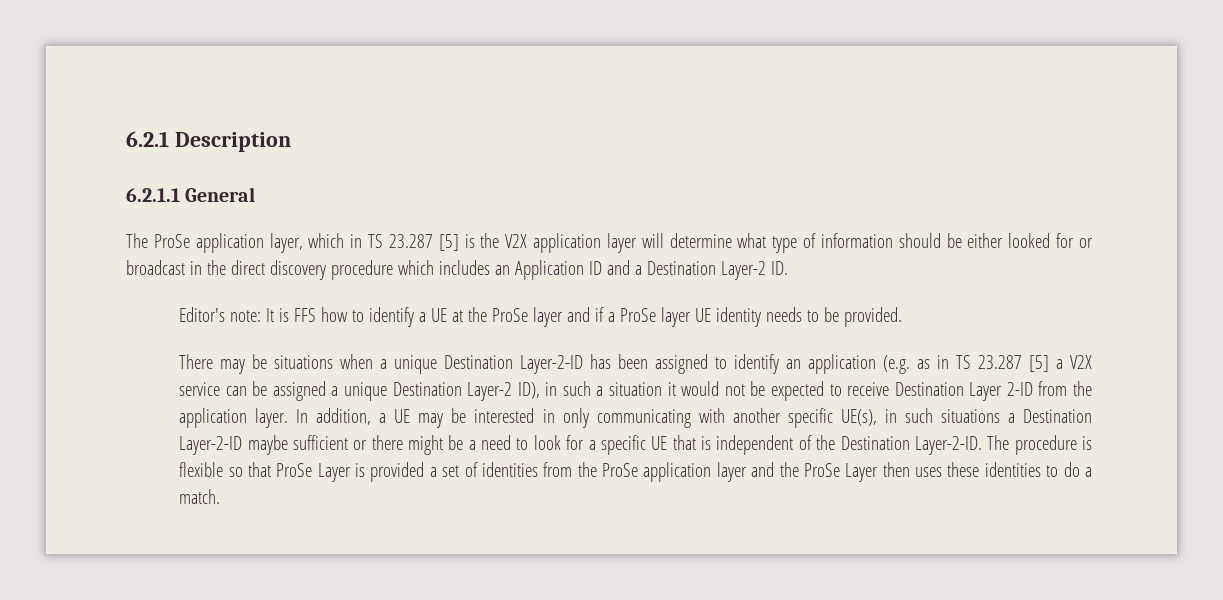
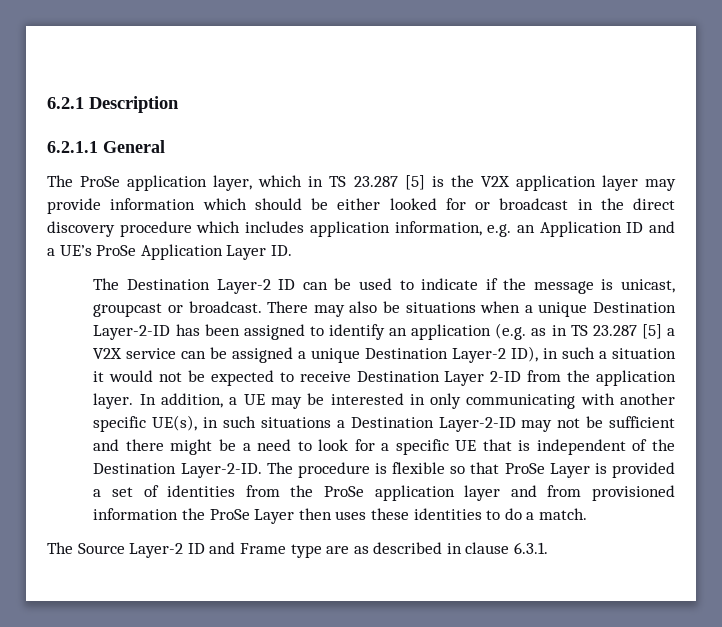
- The ProSe application layer, which in TS 23.287 [5] is the V2X application layer will determine what type of information should be either looked for or broadcast in the direct discovery procedure which includes an Application ID and a Destination Layer-2 ID.
- Editor's note: It is FFS how to identify a UE at the ProSe layer and if a ProSe layer UE identity needs to be provided.
- There may be situations when a unique Destination Layer-2-ID has been assigned to identify an application (e.g. as in TS 23.287 [5] a V2X service can be assigned a unique Destination Layer-2 ID), in such a situation it would not be expected to receive Destination Layer 2-ID from the application layer.
+ The ProSe application layer, which in TS 23.287 [5] is the V2X application layer may provide information which should be either looked for or broadcast in the direct discovery procedure which includes application information, e.g. an Application ID and a UE’s ProSe Application Layer ID.
+ The Destination Layer-2 ID can be used to indicate if the message is unicast, groupcast or broadcast. There may also be situations when a unique Destination Layer-2-ID has been assigned to identify an application (e.g. as in TS 23.287 [5] a V2X service can be assigned a unique Destination Layer-2 ID), in such a situation it would not be expected to receive Destination Layer 2-ID from the application layer.
- In addition, a UE may be interested in only communicating with another specific UE(s), in such situations a Destination Layer-2-ID maybe sufficient or there might be a need to look for a specific UE that is independent of the Destination Layer-2-ID.
+ In addition, a UE may be interested in only communicating with another specific UE(s), in such situations a Destination Layer-2-ID may not be sufficient and there might be a need to look for a specific UE that is independent of the Destination Layer-2-ID.
- The procedure is flexible so that ProSe Layer is provided a set of identities from the ProSe application layer and the ProSe Layer then uses these identities to do a match.
+ The procedure is flexible so that ProSe Layer is provided a set of identities from the ProSe application layer and from provisioned information the ProSe Layer then uses these identities to do a match.
+ The Source Layer-2 ID and Frame type are as described in clause 6.3.1.

